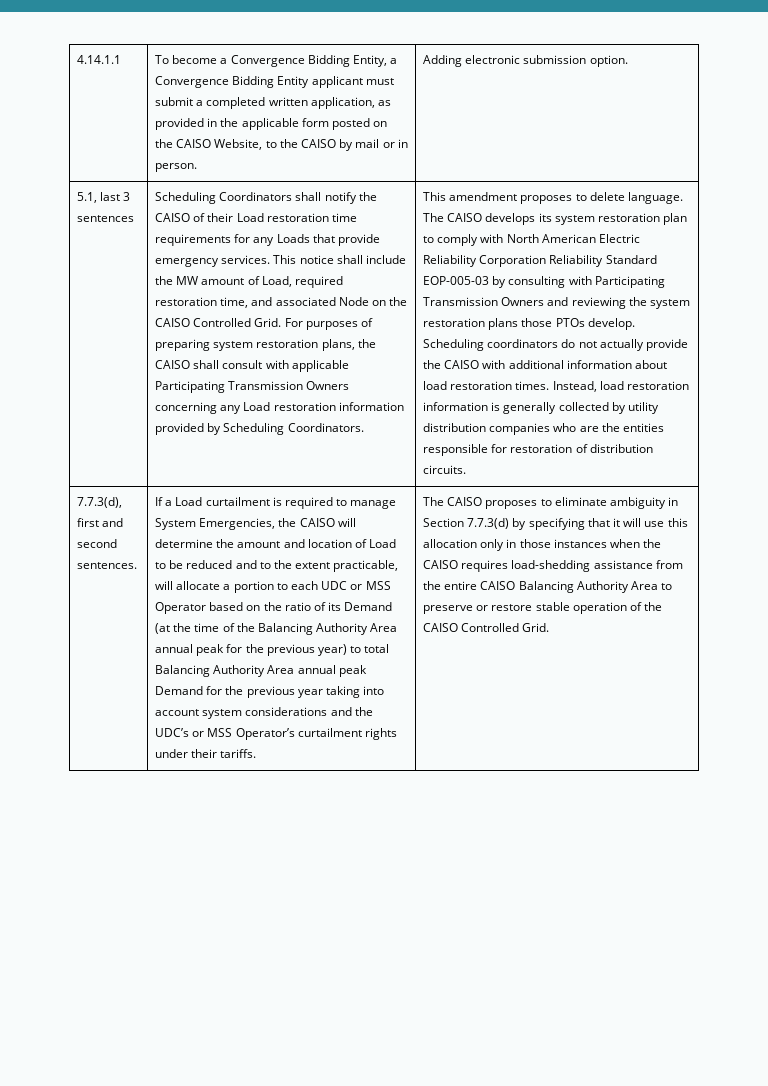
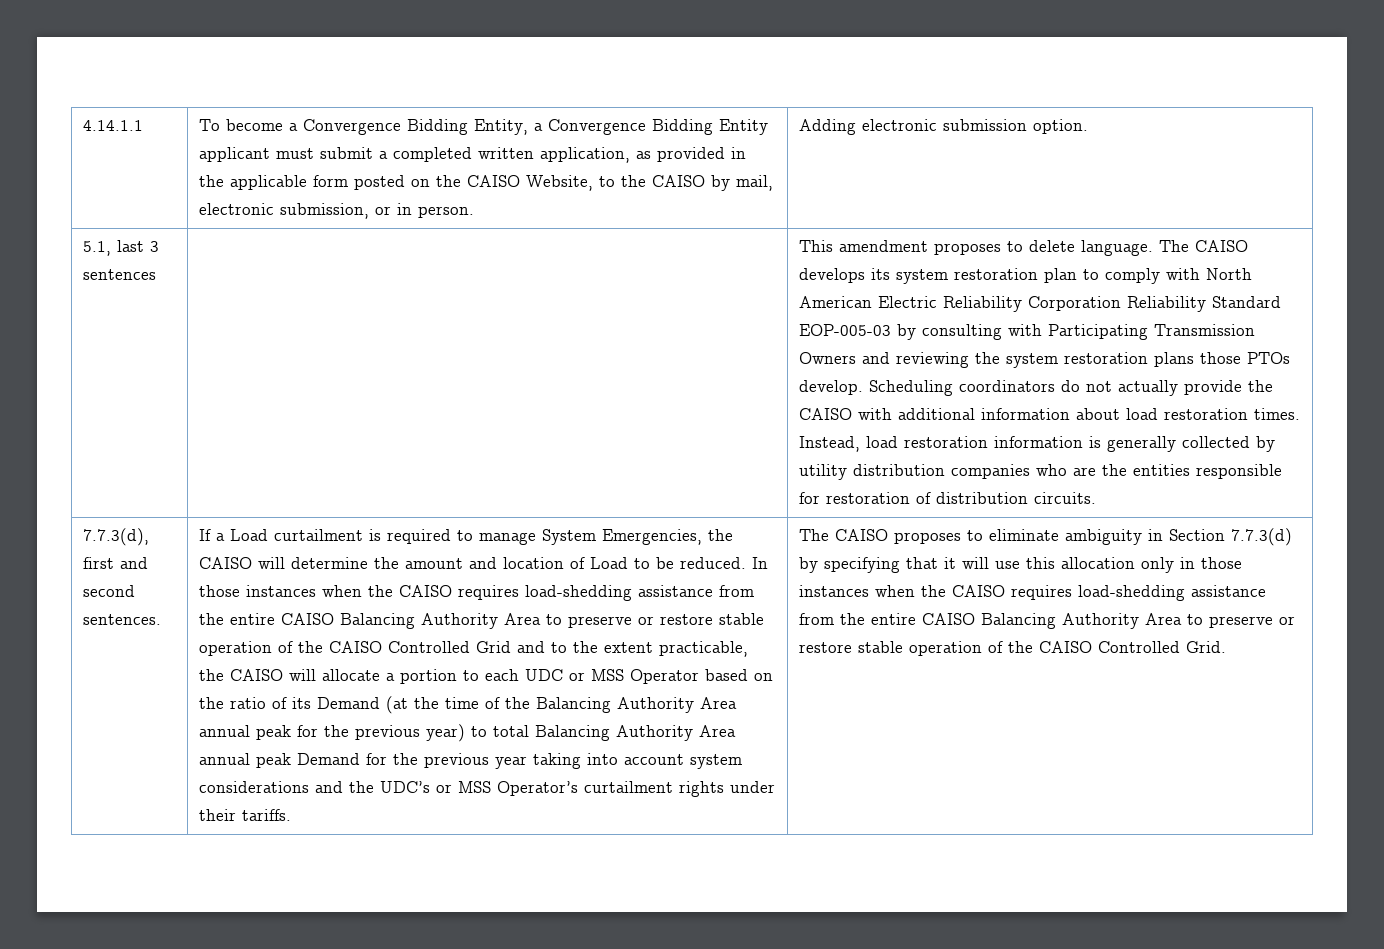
- To become a Convergence Bidding Entity, a Convergence Bidding Entity applicant must submit a completed written application, as provided in the applicable form posted on the CAISO Website, to the CAISO by mail or in person.
+ To become a Convergence Bidding Entity, a Convergence Bidding Entity applicant must submit a completed written application, as provided in the applicable form posted on the CAISO Website, to the CAISO by mail, electronic submission, or in person.
- Scheduling Coordinators shall notify the CAISO of their Load restoration time requirements for any Loads that provide emergency services. This notice shall include the MW amount of Load, required restoration time, and associated Node on the CAISO Controlled Grid. For purposes of preparing system restoration plans, the CAISO shall consult with applicable Participating Transmission Owners concerning any Load restoration information provided by Scheduling Coordinators.
- If a Load curtailment is required to manage System Emergencies, the CAISO will determine the amount and location of Load to be reduced and to the extent practicable, will allocate a portion to each UDC or MSS Operator based on the ratio of its Demand (at the time of the Balancing Authority Area annual peak for the previous year) to total Balancing Authority Area annual peak Demand for the previous year taking into account system considerations and the UDC’s or MSS Operator’s curtailment rights under their tariffs.
+ If a Load curtailment is required to manage System Emergencies, the CAISO will determine the amount and location of Load to be reduced. In those instances when the CAISO requires load-shedding assistance from the entire CAISO Balancing Authority Area to preserve or restore stable operation of the CAISO Controlled Grid and to the extent practicable, the CAISO will allocate a portion to each UDC or MSS Operator based on the ratio of its Demand (at the time of the Balancing Authority Area annual peak for the previous year) to total Balancing Authority Area annual peak Demand for the previous year taking into account system considerations and the UDC’s or MSS Operator’s curtailment rights under their tariffs.

